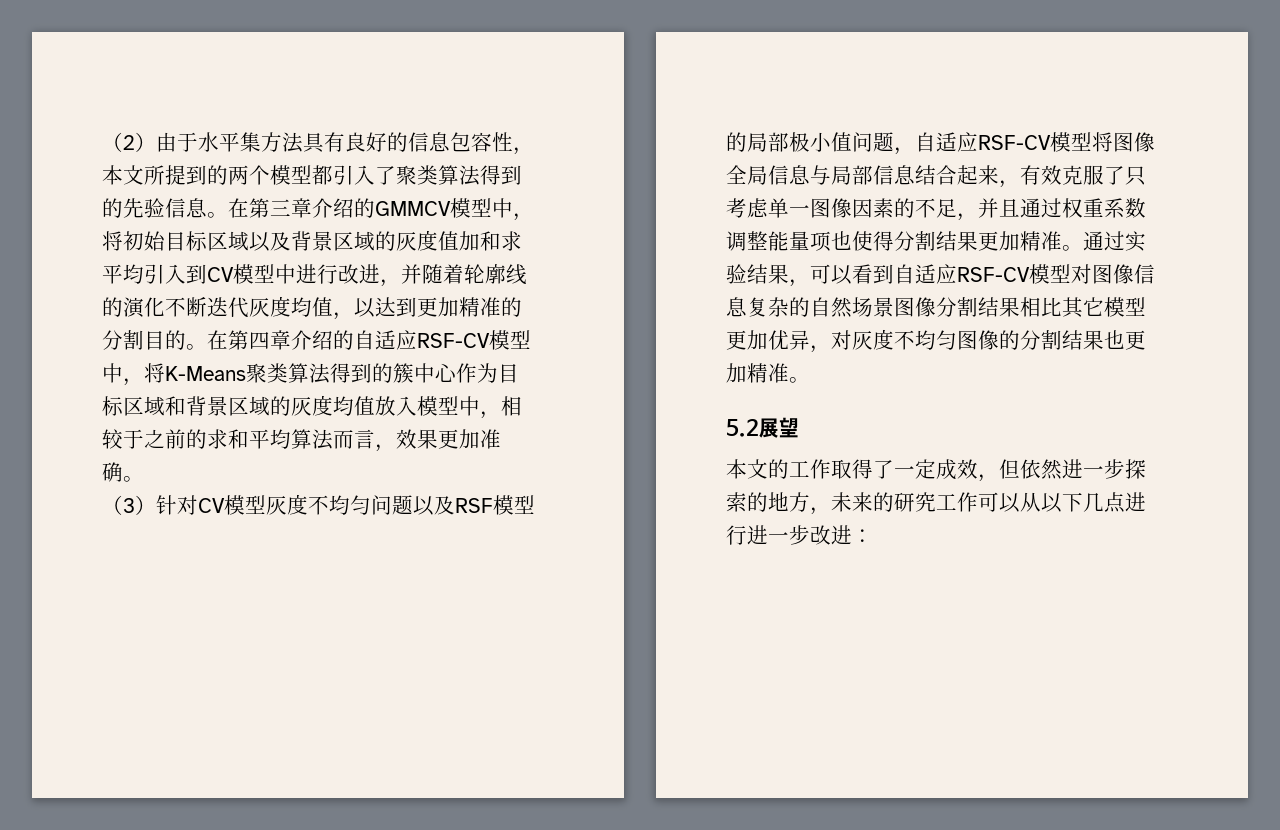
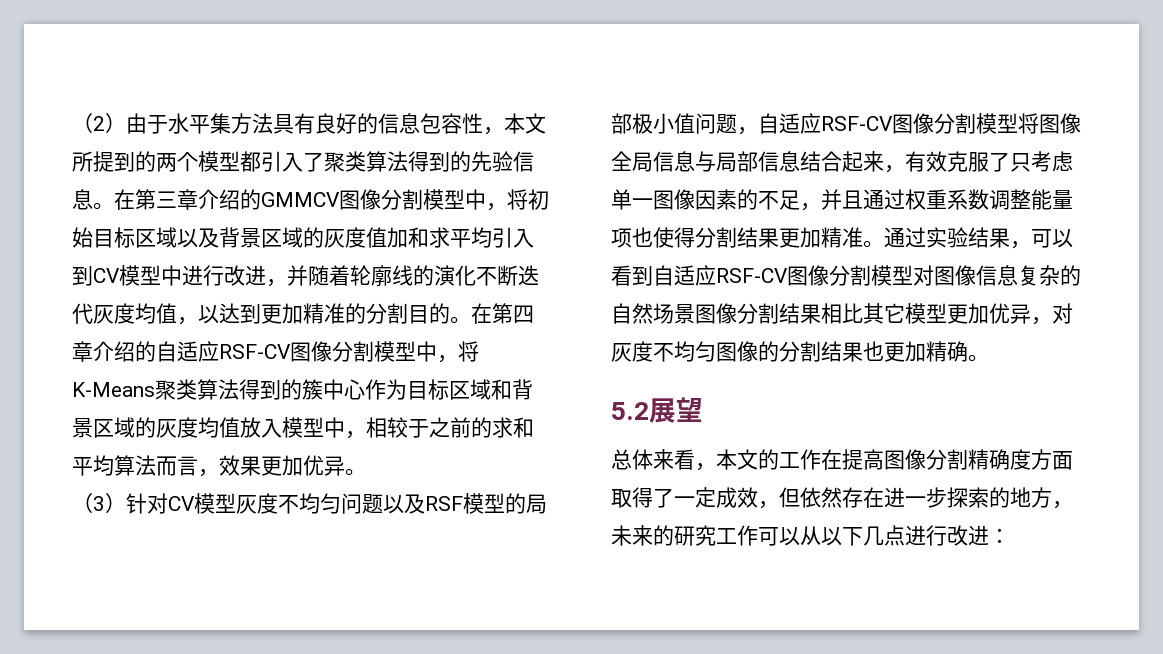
- 在第三章介绍的GMMCV模型中，将初始目标区域以及背景区域的灰度值加和求平均引入到CV模型中进行改进，并随着轮廓线的演化不断迭代灰度均值，以达到更加精准的分割目的。
+ 在第三章介绍的GMMCV图像分割模型中，将初始目标区域以及背景区域的灰度值加和求平均引入到CV模型中进行改进，并随着轮廓线的演化不断迭代灰度均值，以达到更加精准的分割目的。
- 在第四章介绍的自适应RSF-CV模型中，将K-Means聚类算法得到的簇中心作为目标区域和背景区域的灰度均值放入模型中，相较于之前的求和平均算法而言，效果更加准确。
+ 在第四章介绍的自适应RSF-CV图像分割模型中，将K-Means聚类算法得到的簇中心作为目标区域和背景区域的灰度均值放入模型中，相较于之前的求和平均算法而言，效果更加优异。
- （3）针对CV模型灰度不均匀问题以及RSF模型的局部极小值问题，自适应RSF-CV模型将图像全局信息与局部信息结合起来，有效克服了只考虑单一图像因素的不足，并且通过权重系数调整能量项也使得分割结果更加精准。
+ （3）针对CV模型灰度不均匀问题以及RSF模型的局部极小值问题，自适应RSF-CV图像分割模型将图像全局信息与局部信息结合起来，有效克服了只考虑单一图像因素的不足，并且通过权重系数调整能量项也使得分割结果更加精准。
- 通过实验结果，可以看到自适应RSF-CV模型对图像信息复杂的自然场景图像分割结果相比其它模型更加优异，对灰度不均匀图像的分割结果也更加精准。
+ 通过实验结果，可以看到自适应RSF-CV图像分割模型对图像信息复杂的自然场景图像分割结果相比其它模型更加优异，对灰度不均匀图像的分割结果也更加精确。
- 本文的工作取得了一定成效，但依然进一步探索的地方，未来的研究工作可以从以下几点进行进一步改进：
+ 总体来看，本文的工作在提高图像分割精确度方面取得了一定成效，但依然存在进一步探索的地方，未来的研究工作可以从以下几点进行改进：

